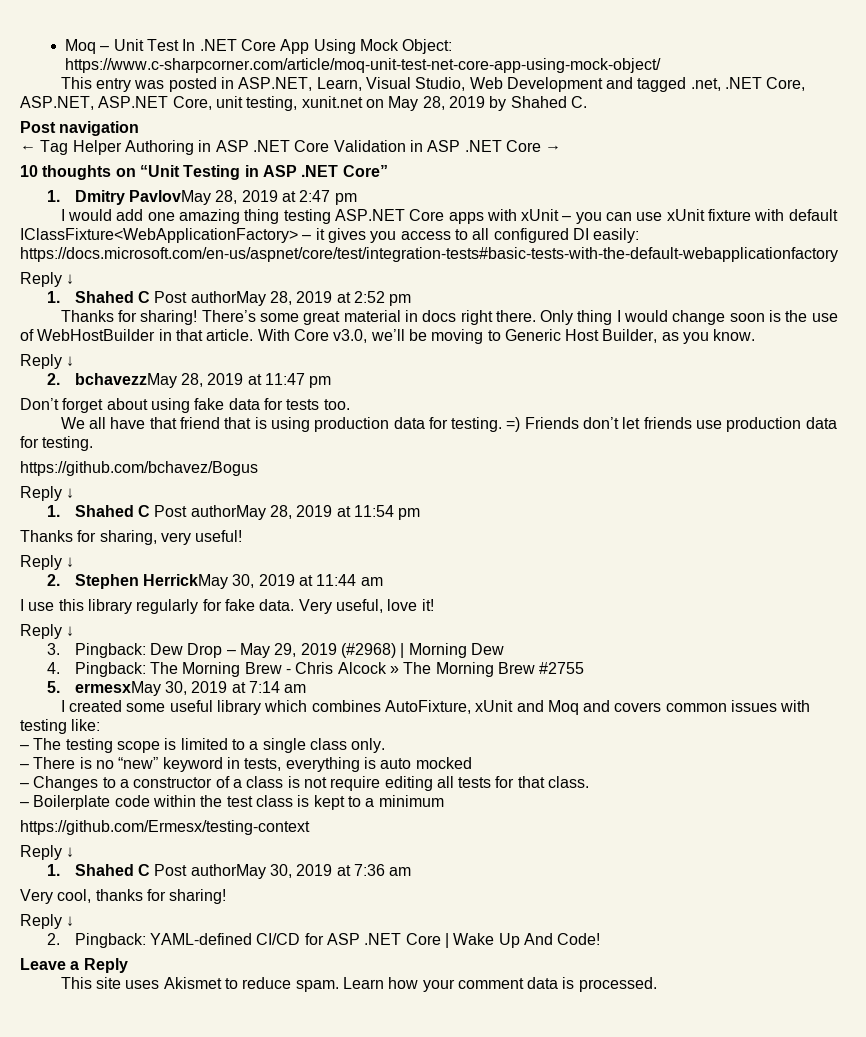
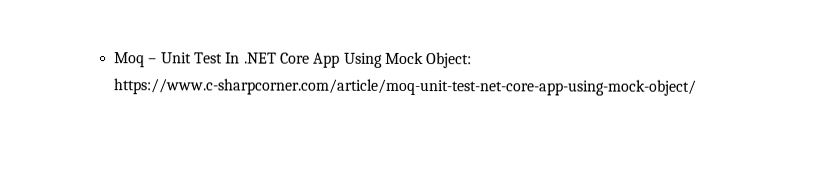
- This entry was posted in ASP.NET, Learn, Visual Studio, Web Development and tagged .net, .NET Core, ASP.NET, ASP.NET Core, unit testing, xunit.net on May 28, 2019 by Shahed C.
- Post navigation
- ← Tag Helper Authoring in ASP .NET Core Validation in ASP .NET Core →
- 10 thoughts on “Unit Testing in ASP .NET Core”
- 1. Dmitry PavlovMay 28, 2019 at 2:47 pm
- I would add one amazing thing testing ASP.NET Core apps with xUnit – you can use xUnit fixture with default IClassFixture<WebApplicationFactory> – it gives you access to all configured DI easily: https://docs.microsoft.com/en-us/aspnet/core/test/integration-tests#basic-tests-with-the-default-webapplicationfactory
- Reply ↓
- 1. Shahed C Post authorMay 28, 2019 at 2:52 pm
- Thanks for sharing! There’s some great material in docs right there. Only thing I would change soon is the use of WebHostBuilder in that article. With Core v3.0, we’ll be moving to Generic Host Builder, as you know.
- Reply ↓
- 2. bchavezzMay 28, 2019 at 11:47 pm
- Don’t forget about using fake data for tests too.
- We all have that friend that is using production data for testing. =) Friends don’t let friends use production data for testing.
- https://github.com/bchavez/Bogus
- Reply ↓
- 1. Shahed C Post authorMay 28, 2019 at 11:54 pm
- Thanks for sharing, very useful!
- Reply ↓
- 2. Stephen HerrickMay 30, 2019 at 11:44 am
- I use this library regularly for fake data. Very useful, love it!
- Reply ↓
- 3. Pingback: Dew Drop – May 29, 2019 (#2968) | Morning Dew
- 4. Pingback: The Morning Brew - Chris Alcock » The Morning Brew #2755
- 5. ermesxMay 30, 2019 at 7:14 am
- I created some useful library which combines AutoFixture, xUnit and Moq and covers common issues with testing like:
- – The testing scope is limited to a single class only.
- – There is no “new” keyword in tests, everything is auto mocked
- – Changes to a constructor of a class is not require editing all tests for that class.
- – Boilerplate code within the test class is kept to a minimum
- https://github.com/Ermesx/testing-context
- Reply ↓
- 1. Shahed C Post authorMay 30, 2019 at 7:36 am
- Very cool, thanks for sharing!
- Reply ↓
- 2. Pingback: YAML-defined CI/CD for ASP .NET Core | Wake Up And Code!
- Leave a Reply
- This site uses Akismet to reduce spam. Learn how your comment data is processed.

